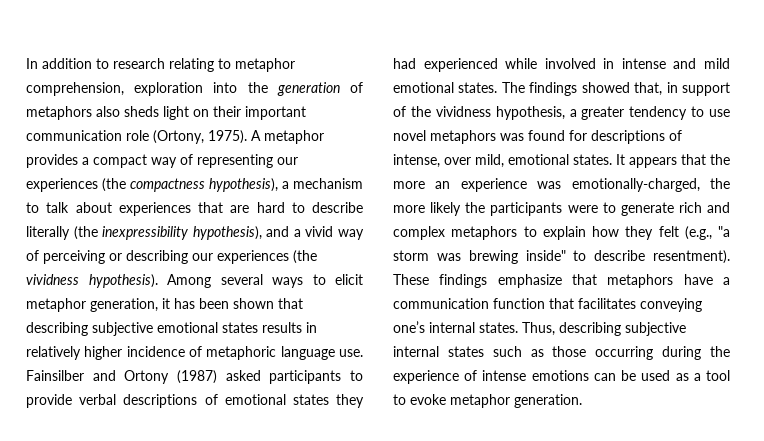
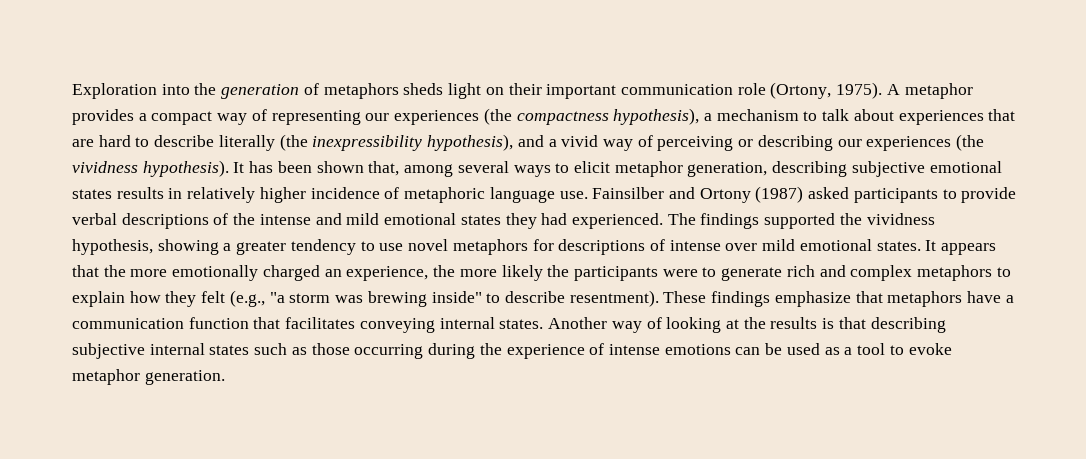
- In addition to research relating to metaphor comprehension, exploration into the generation of metaphors also sheds light on their important communication role (Ortony, 1975).
+ Exploration into the generation of metaphors sheds light on their important communication role (Ortony, 1975).
- Among several ways to elicit metaphor generation, it has been shown that describing subjective emotional states results in relatively higher incidence of metaphoric language use.
+ It has been shown that, among several ways to elicit metaphor generation, describing subjective emotional states results in relatively higher incidence of metaphoric language use.
- Fainsilber and Ortony (1987) asked participants to provide verbal descriptions of emotional states they had experienced while involved in intense and mild emotional states. The findings showed that, in support of the vividness hypothesis, a greater tendency to use novel metaphors was found for descriptions of intense, over mild, emotional states.
+ Fainsilber and Ortony (1987) asked participants to provide verbal descriptions of the intense and mild emotional states they had experienced. The findings supported the vividness hypothesis, showing a greater tendency to use novel metaphors for descriptions of intense over mild emotional states.
- It appears that the more an experience was emotionally-charged, the more likely the participants were to generate rich and complex metaphors to explain how they felt (e.g., "a storm was brewing inside" to describe resentment).
+ It appears that the more emotionally charged an experience, the more likely the participants were to generate rich and complex metaphors to explain how they felt (e.g., "a storm was brewing inside" to describe resentment).
- These findings emphasize that metaphors have a communication function that facilitates conveying one’s internal states.
+ These findings emphasize that metaphors have a communication function that facilitates conveying internal states.
- Thus, describing subjective internal states such as those occurring during the experience of intense emotions can be used as a tool to evoke metaphor generation.
+ Another way of looking at the results is that describing subjective internal states such as those occurring during the experience of intense emotions can be used as a tool to evoke metaphor generation.

